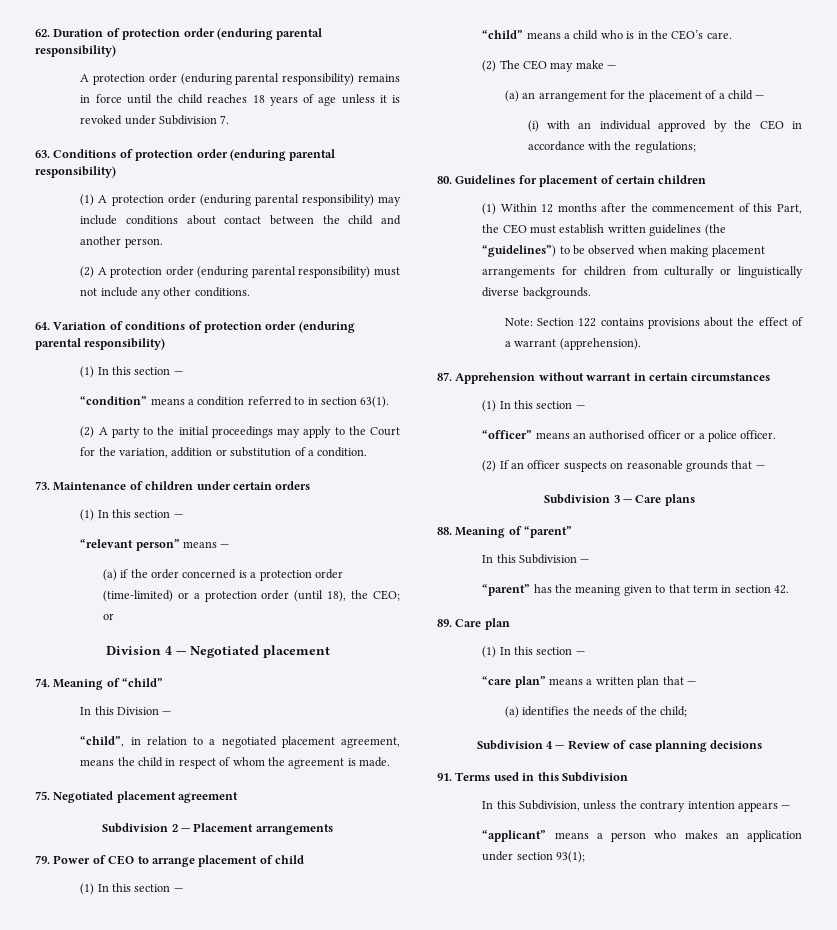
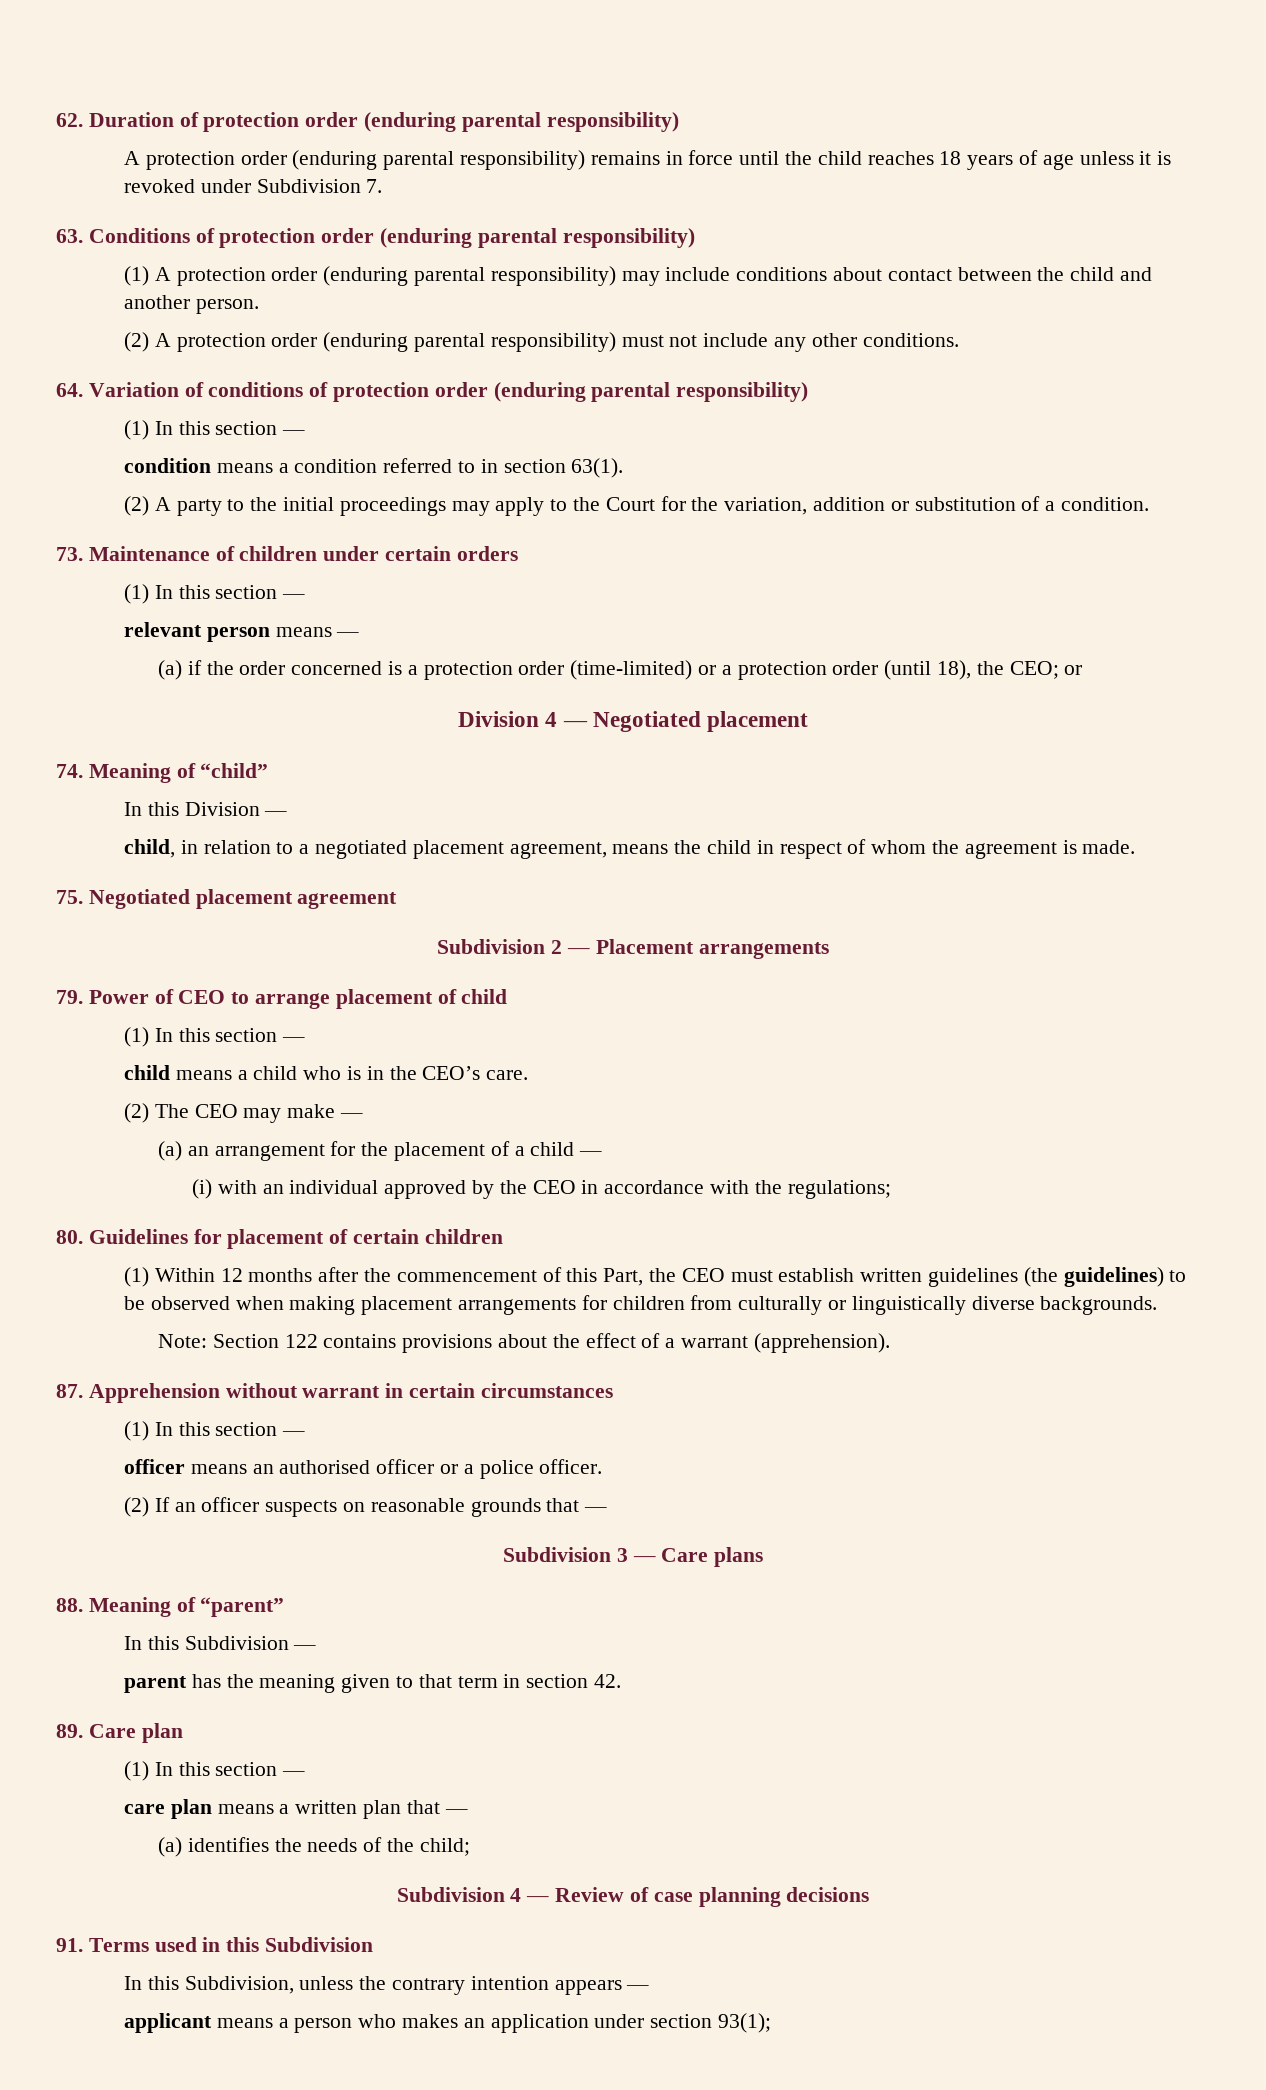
- “condition” means a condition referred to in section 63(1).
+ condition means a condition referred to in section 63(1).
- “relevant person” means —
+ relevant person means —
- “child”, in relation to a negotiated placement agreement, means the child in respect of whom the agreement is made.
+ child, in relation to a negotiated placement agreement, means the child in respect of whom the agreement is made.
- “child” means a child who is in the CEO’s care.
+ child means a child who is in the CEO’s care.
- (1) Within 12 months after the commencement of this Part, the CEO must establish written guidelines (the “guidelines”) to be observed when making placement arrangements for children from culturally or linguistically diverse backgrounds.
+ (1) Within 12 months after the commencement of this Part, the CEO must establish written guidelines (the guidelines) to be observed when making placement arrangements for children from culturally or linguistically diverse backgrounds.
- “officer” means an authorised officer or a police officer.
+ officer means an authorised officer or a police officer.
- “parent” has the meaning given to that term in section 42.
+ parent has the meaning given to that term in section 42.
- “care plan” means a written plan that —
+ care plan means a written plan that —
- “applicant” means a person who makes an application under section 93(1);
+ applicant means a person who makes an application under section 93(1);

